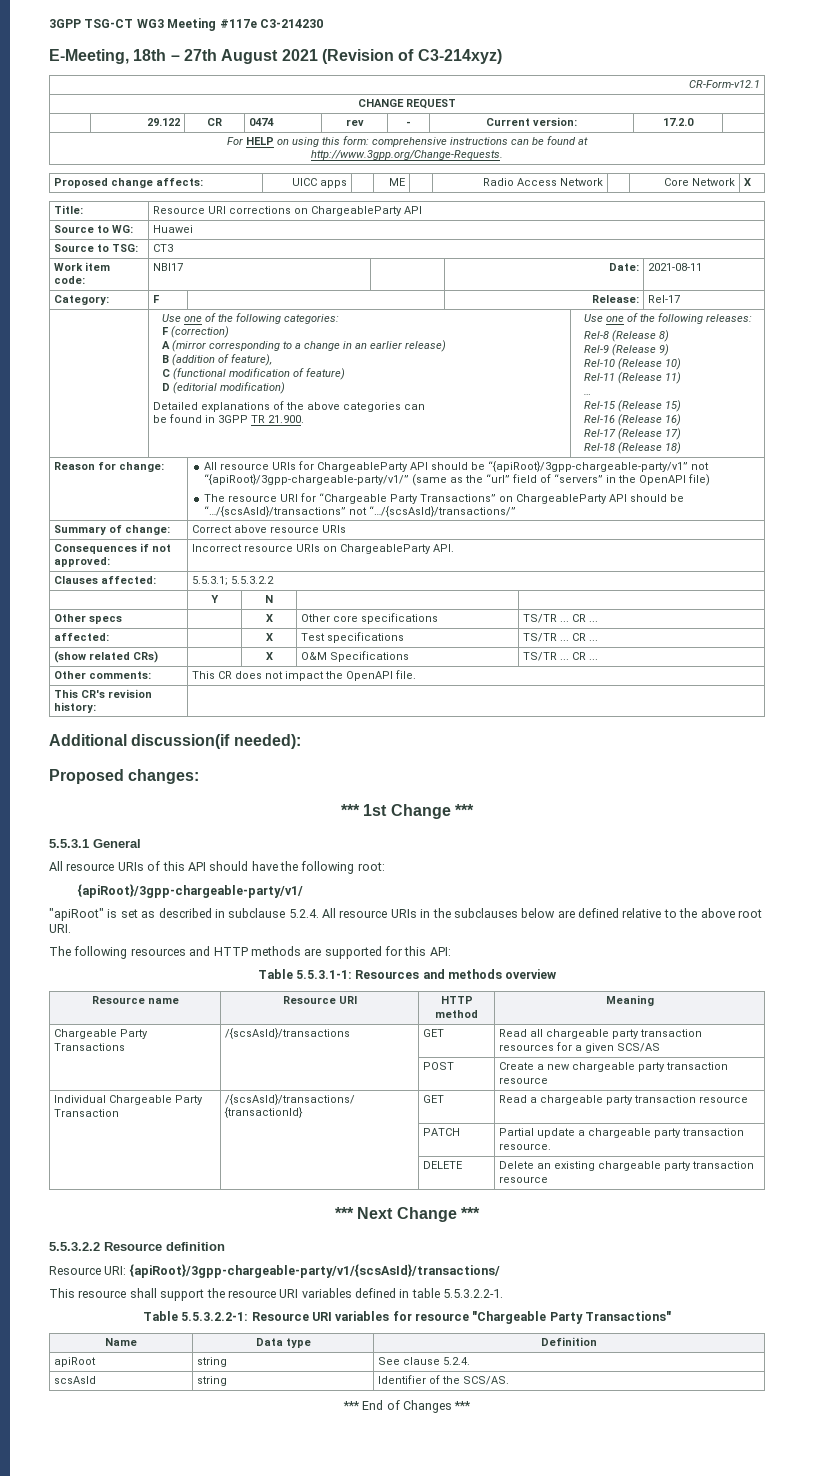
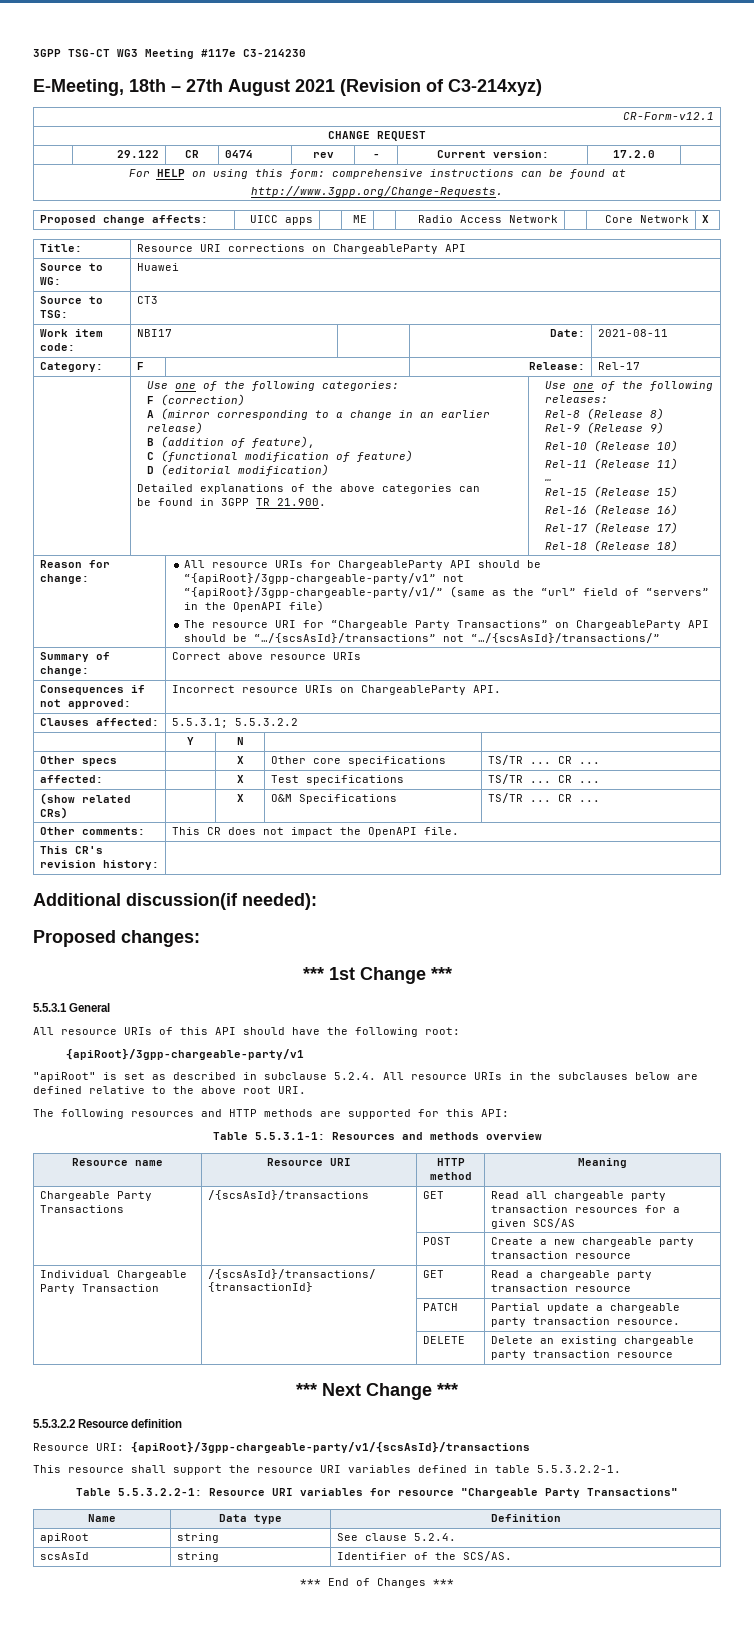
- {apiRoot}/3gpp-chargeable-party/v1/
+ {apiRoot}/3gpp-chargeable-party/v1
- Resource URI: {apiRoot}/3gpp-chargeable-party/v1/{scsAsId}/transactions/
+ Resource URI: {apiRoot}/3gpp-chargeable-party/v1/{scsAsId}/transactions

